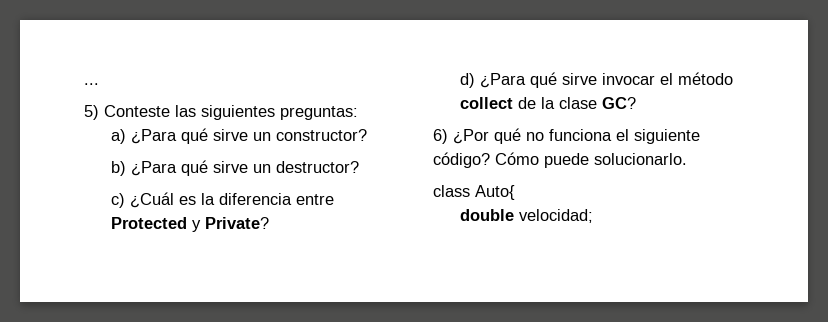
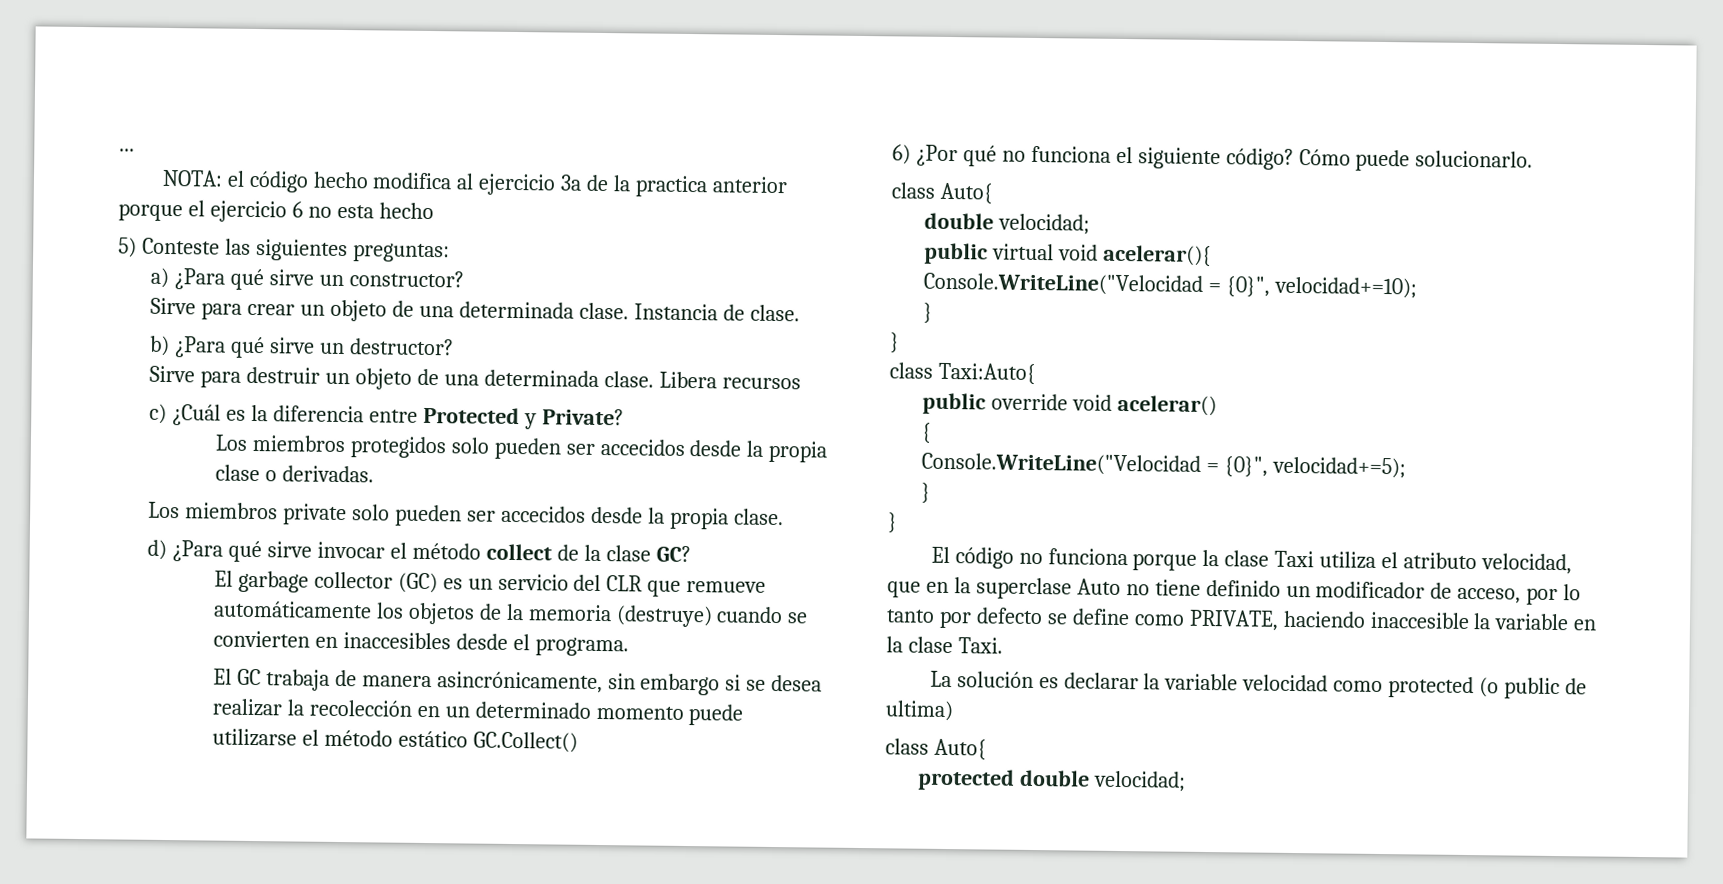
+ NOTA: el código hecho modifica al ejercicio 3a de la practica anterior porque el ejercicio 6 no esta hecho
+ Sirve para crear un objeto de una determinada clase. Instancia de clase.
+ Sirve para destruir un objeto de una determinada clase. Libera recursos
+ Los miembros protegidos solo pueden ser accecidos desde la propia clase o derivadas.
+ Los miembros private solo pueden ser accecidos desde la propia clase.
+ El garbage collector (GC) es un servicio del CLR que remueve automáticamente los objetos de la memoria (destruye) cuando se convierten en inaccesibles desde el programa.
+ El GC trabaja de manera asincrónicamente, sin embargo si se desea realizar la recolección en un determinado momento puede utilizarse el método estático GC.Collect()
+ public virtual void acelerar(){
+ Console.WriteLine("Velocidad = {0}", velocidad+=10);
+ }
+ }
+ class Taxi:Auto{
+ public override void acelerar()
+ {
+ Console.WriteLine("Velocidad = {0}", velocidad+=5);
+ }
+ }
+ El código no funciona porque la clase Taxi utiliza el atributo velocidad, que en la superclase Auto no tiene definido un modificador de acceso, por lo tanto por defecto se define como PRIVATE, haciendo inaccesible la variable en la clase Taxi.
+ La solución es declarar la variable velocidad como protected (o public de ultima)
+ class Auto{
+ protected double velocidad;

